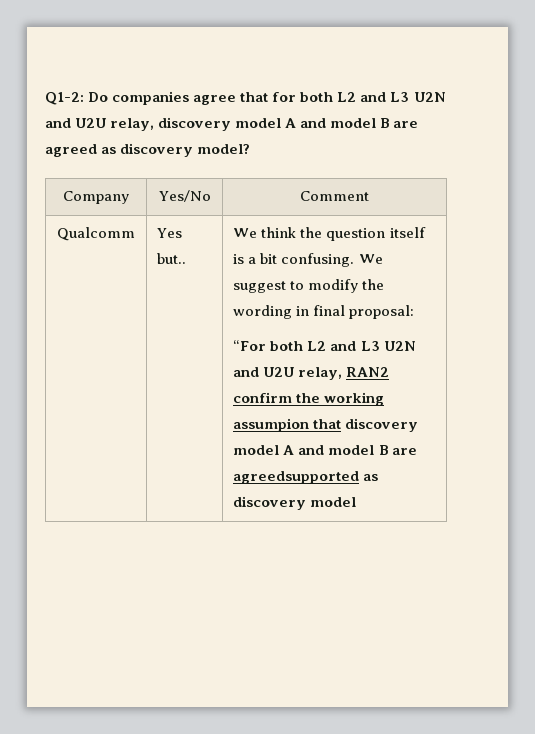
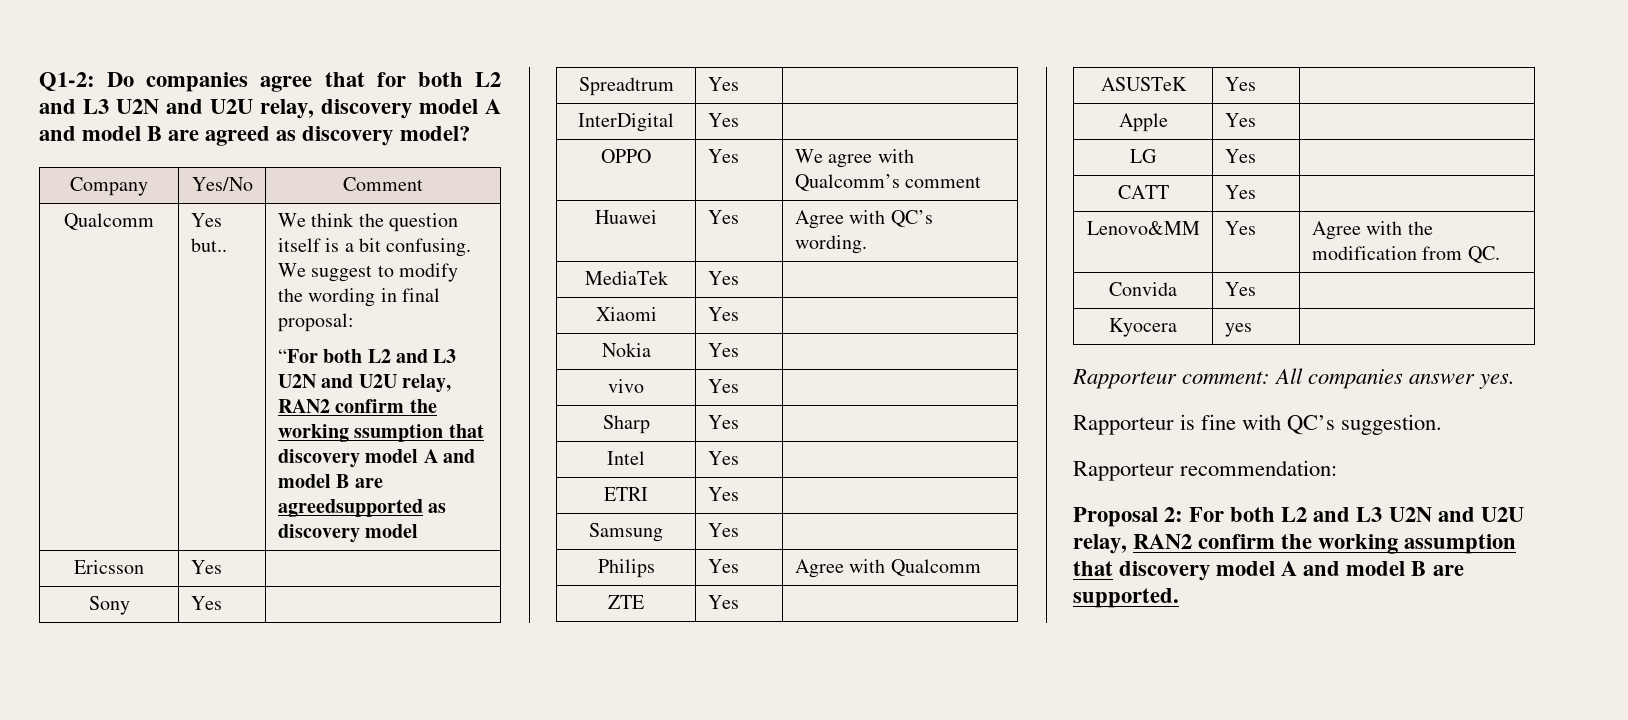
- “For both L2 and L3 U2N and U2U relay, RAN2 confirm the working assumpion that discovery model A and model B are agreedsupported as discovery model
+ “For both L2 and L3 U2N and U2U relay, RAN2 confirm the working ssumption that discovery model A and model B are agreedsupported as discovery model
+ Ericsson | Yes |
+ Sony | Yes |
+ Spreadtrum | Yes |
+ InterDigital | Yes |
+ OPPO | Yes | We agree with Qualcomm’s comment
+ Huawei | Yes | Agree with QC’s wording.
+ MediaTek | Yes |
+ Xiaomi | Yes |
+ Nokia | Yes |
+ vivo | Yes |
+ Sharp | Yes |
+ Intel | Yes |
+ ETRI | Yes |
+ Samsung | Yes |
+ Philips | Yes | Agree with Qualcomm
+ ZTE | Yes |
+ ASUSTeK | Yes |
+ Apple | Yes |
+ LG | Yes |
+ CATT | Yes |
+ Lenovo&MM | Yes | Agree with the modification from QC.
+ Convida | Yes |
+ Kyocera | yes |
+ Rapporteur comment: All companies answer yes.
+ Rapporteur is fine with QC’s suggestion.
+ Rapporteur recommendation:
+ Proposal 2: For both L2 and L3 U2N and U2U relay, RAN2 confirm the working assumption that discovery model A and model B are supported.

